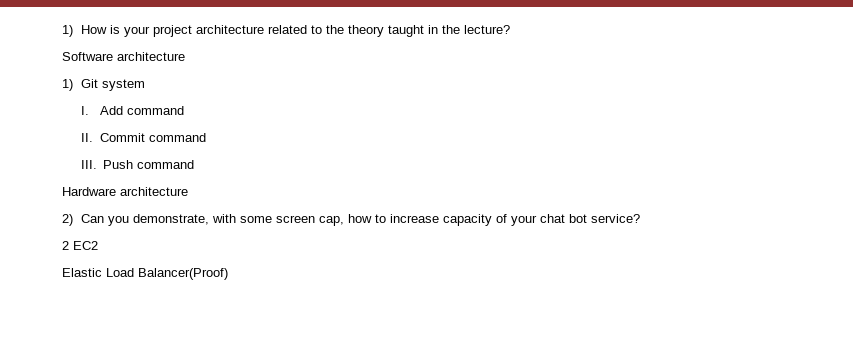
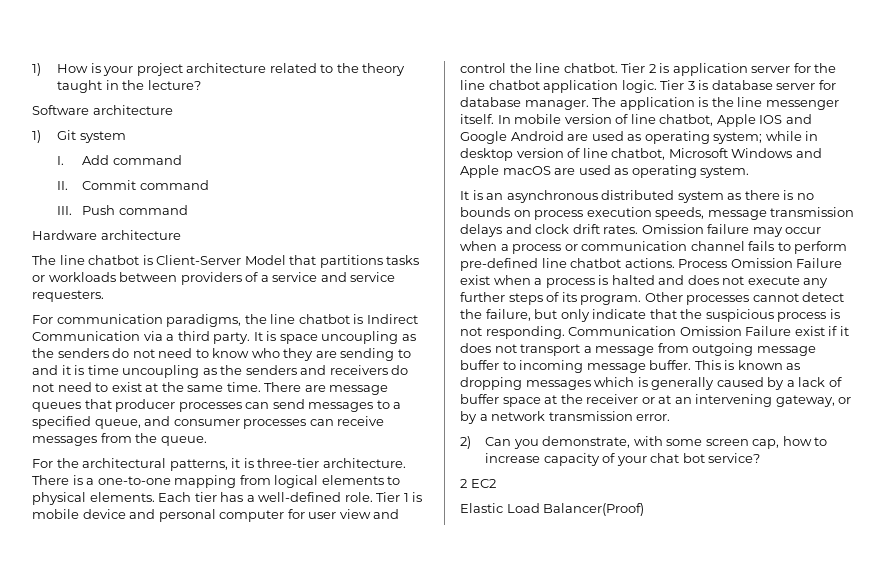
+ The line chatbot is Client-Server Model that partitions tasks or workloads between providers of a service and service requesters.
+ For communication paradigms, the line chatbot is Indirect Communication via a third party. It is space uncoupling as the senders do not need to know who they are sending to and it is time uncoupling as the senders and receivers do not need to exist at the same time. There are message queues that producer processes can send messages to a specified queue, and consumer processes can receive messages from the queue.
+ For the architectural patterns, it is three-tier architecture. There is a one-to-one mapping from logical elements to physical elements. Each tier has a well-defined role. Tier 1 is mobile device and personal computer for user view and control the line chatbot. Tier 2 is application server for the line chatbot application logic. Tier 3 is database server for database manager. The application is the line messenger itself. In mobile version of line chatbot, Apple IOS and Google Android are used as operating system; while in desktop version of line chatbot, Microsoft Windows and Apple macOS are used as operating system.
+ It is an asynchronous distributed system as there is no bounds on process execution speeds, message transmission delays and clock drift rates. Omission failure may occur when a process or communication channel fails to perform pre-defined line chatbot actions. Process Omission Failure exist when a process is halted and does not execute any further steps of its program. Other processes cannot detect the failure, but only indicate that the suspicious process is not responding. Communication Omission Failure exist if it does not transport a message from outgoing message buffer to incoming message buffer. This is known as dropping messages which is generally caused by a lack of buffer space at the receiver or at an intervening gateway, or by a network transmission error.

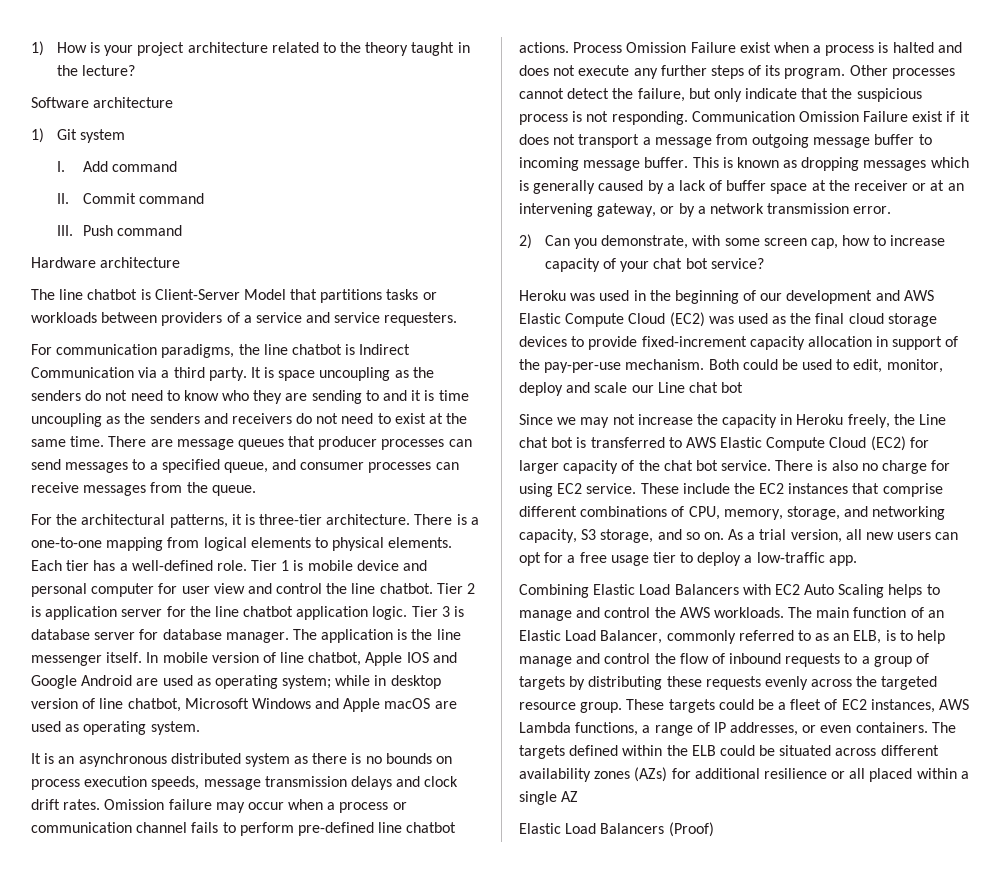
- 2 EC2
- Elastic Load Balancer(Proof)
+ Heroku was used in the beginning of our development and AWS Elastic Compute Cloud (EC2) was used as the final cloud storage devices to provide fixed-increment capacity allocation in support of the pay-per-use mechanism. Both could be used to edit, monitor, deploy and scale our Line chat bot
+ Since we may not increase the capacity in Heroku freely, the Line chat bot is transferred to AWS Elastic Compute Cloud (EC2) for larger capacity of the chat bot service. There is also no charge for using EC2 service. These include the EC2 instances that comprise different combinations of CPU, memory, storage, and networking capacity, S3 storage, and so on. As a trial version, all new users can opt for a free usage tier to deploy a low-traffic app.
+ Combining Elastic Load Balancers with EC2 Auto Scaling helps to manage and control the AWS workloads. The main function of an Elastic Load Balancer, commonly referred to as an ELB, is to help manage and control the flow of inbound requests to a group of targets by distributing these requests evenly across the targeted resource group. These targets could be a fleet of EC2 instances, AWS Lambda functions, a range of IP addresses, or even containers. The targets defined within the ELB could be situated across different availability zones (AZs) for additional resilience or all placed within a single AZ
+ Elastic Load Balancers (Proof)

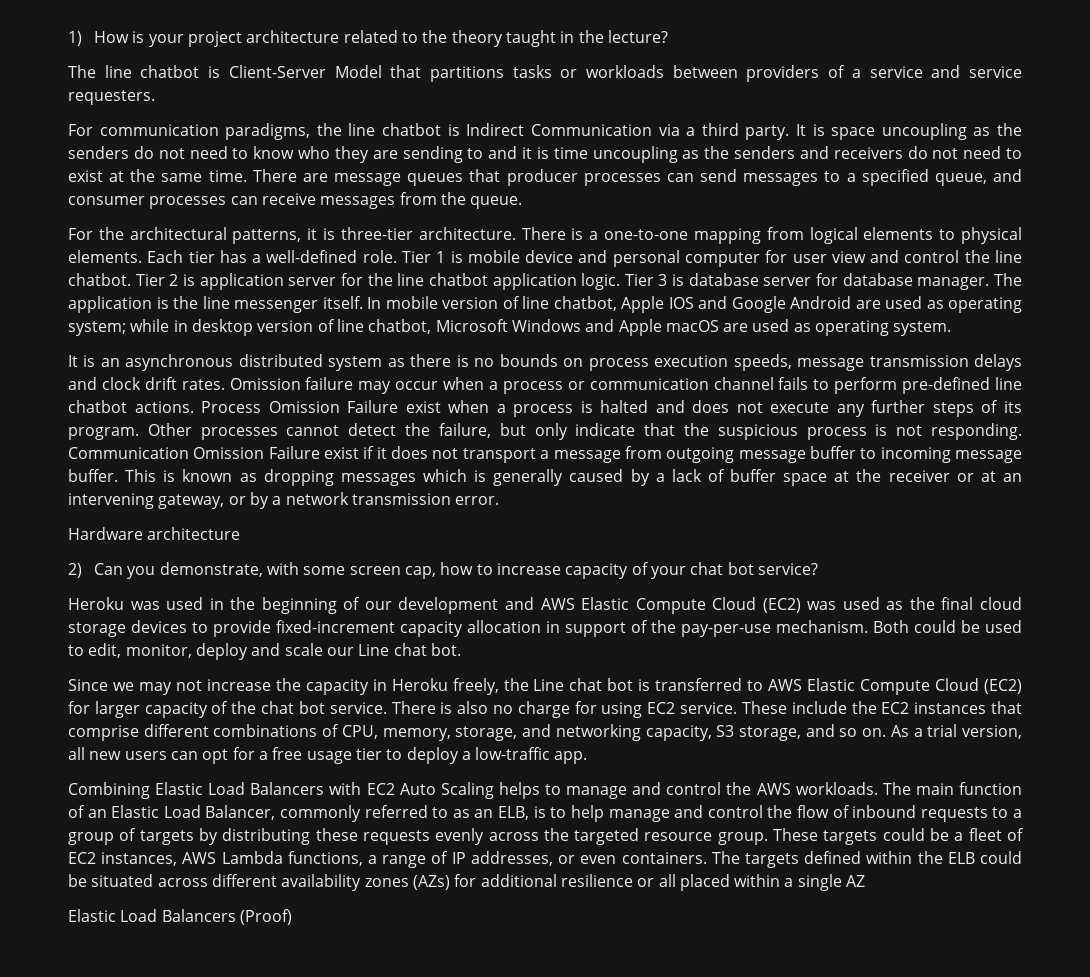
- Software architecture
- 1) Git system
- I. Add command
- II. Commit command
- III. Push command
- Hardware architecture
+ Hardware architecture
- Both could be used to edit, monitor, deploy and scale our Line chat bot
+ Both could be used to edit, monitor, deploy and scale our Line chat bot.

